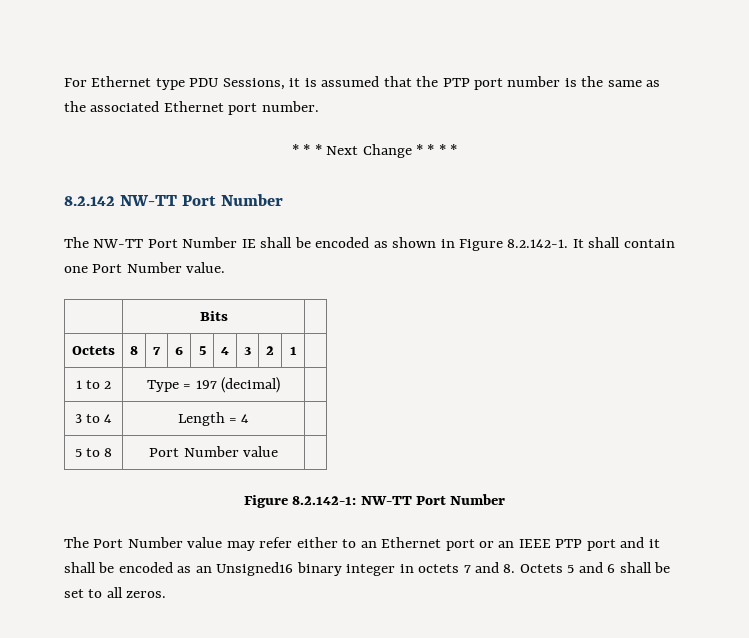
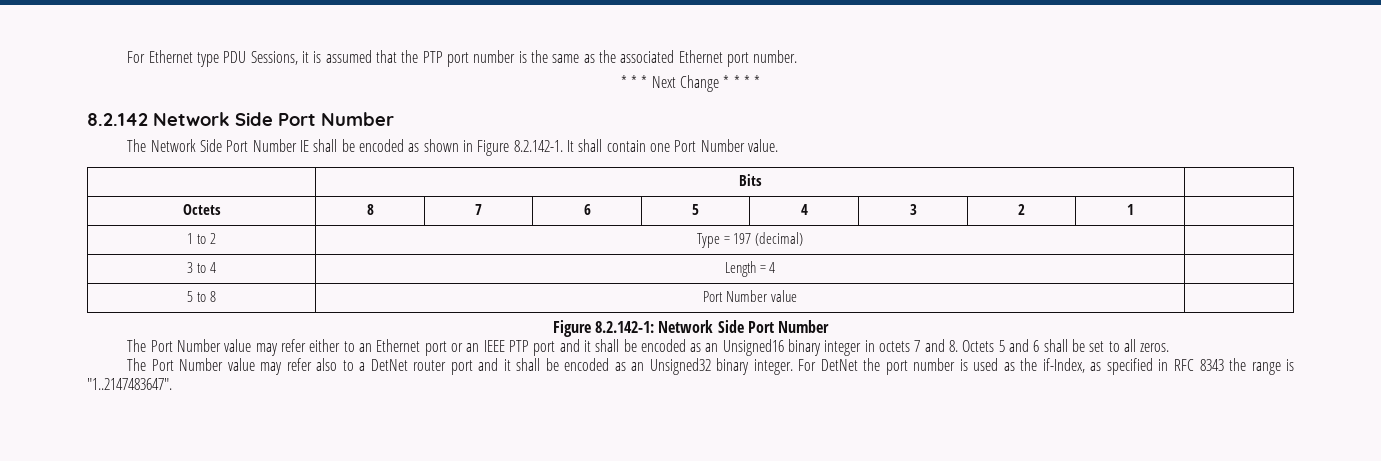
- 8.2.142 NW-TT Port Number
- The NW-TT Port Number IE shall be encoded as shown in Figure 8.2.142-1. It shall contain one Port Number value.
+ 8.2.142 Network Side Port Number
+ The Network Side Port Number IE shall be encoded as shown in Figure 8.2.142-1. It shall contain one Port Number value.
- Figure 8.2.142-1: NW-TT Port Number
+ Figure 8.2.142-1: Network Side Port Number
+ The Port Number value may refer also to a DetNet router port and it shall be encoded as an Unsigned32 binary integer. For DetNet the port number is used as the if-Index, as specified in RFC 8343 the range is "1..2147483647".

